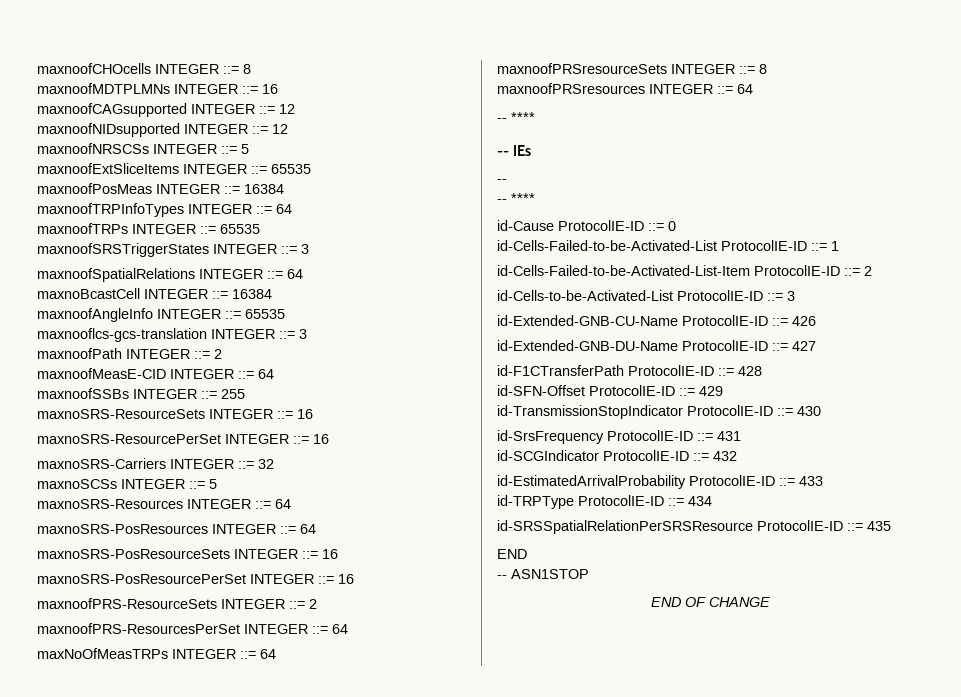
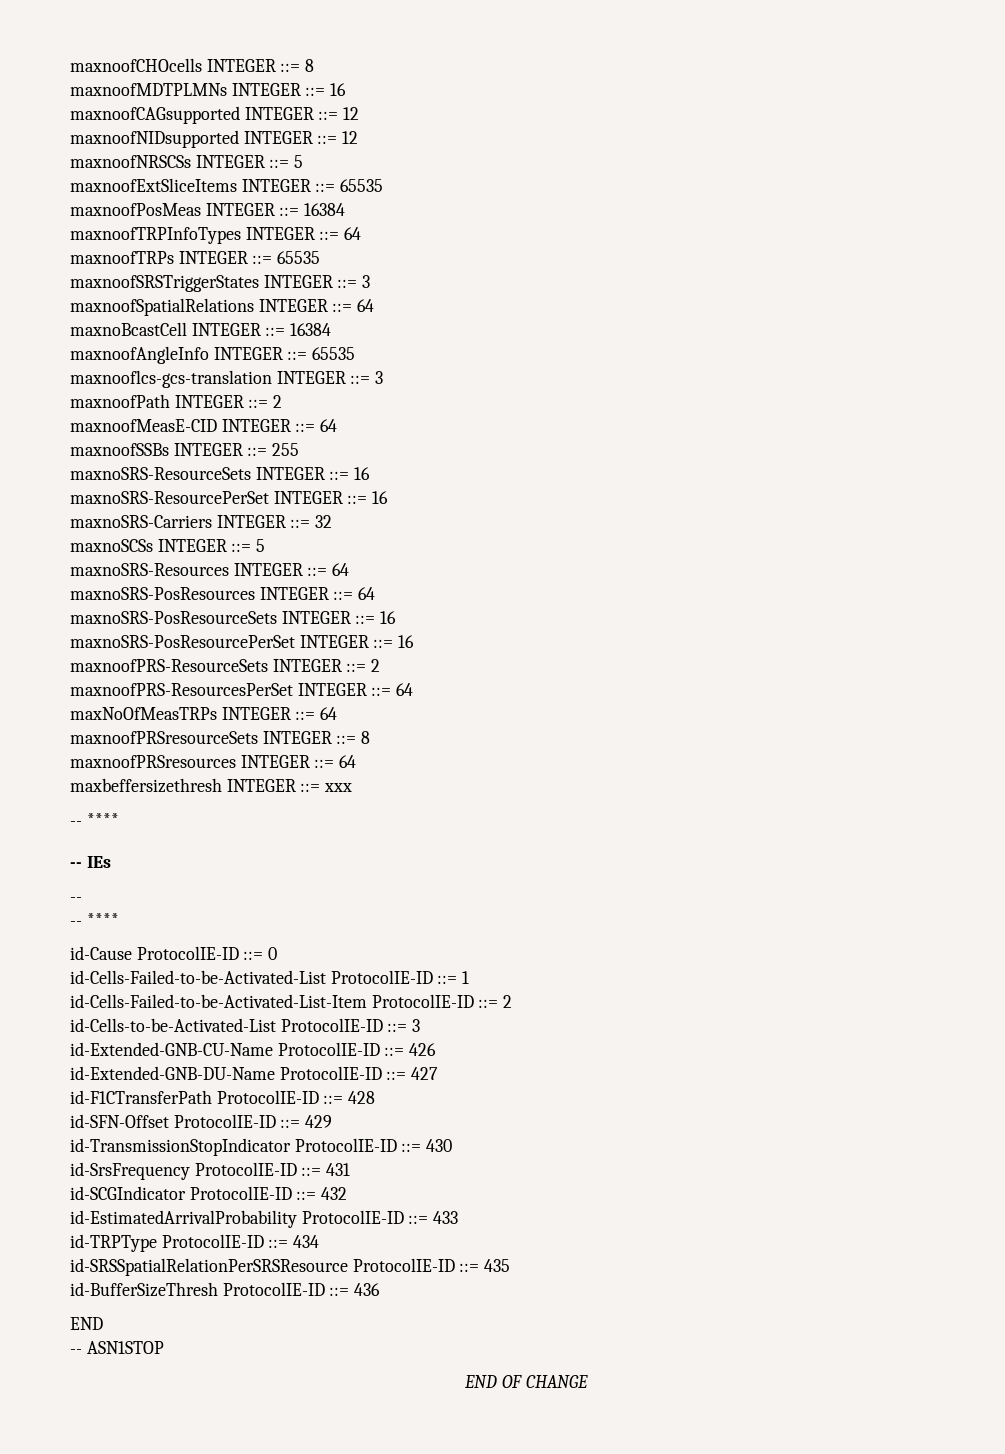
+ maxbeffersizethresh INTEGER ::= xxx
+ id-BufferSizeThresh ProtocolIE-ID ::= 436

